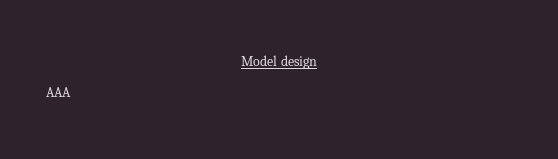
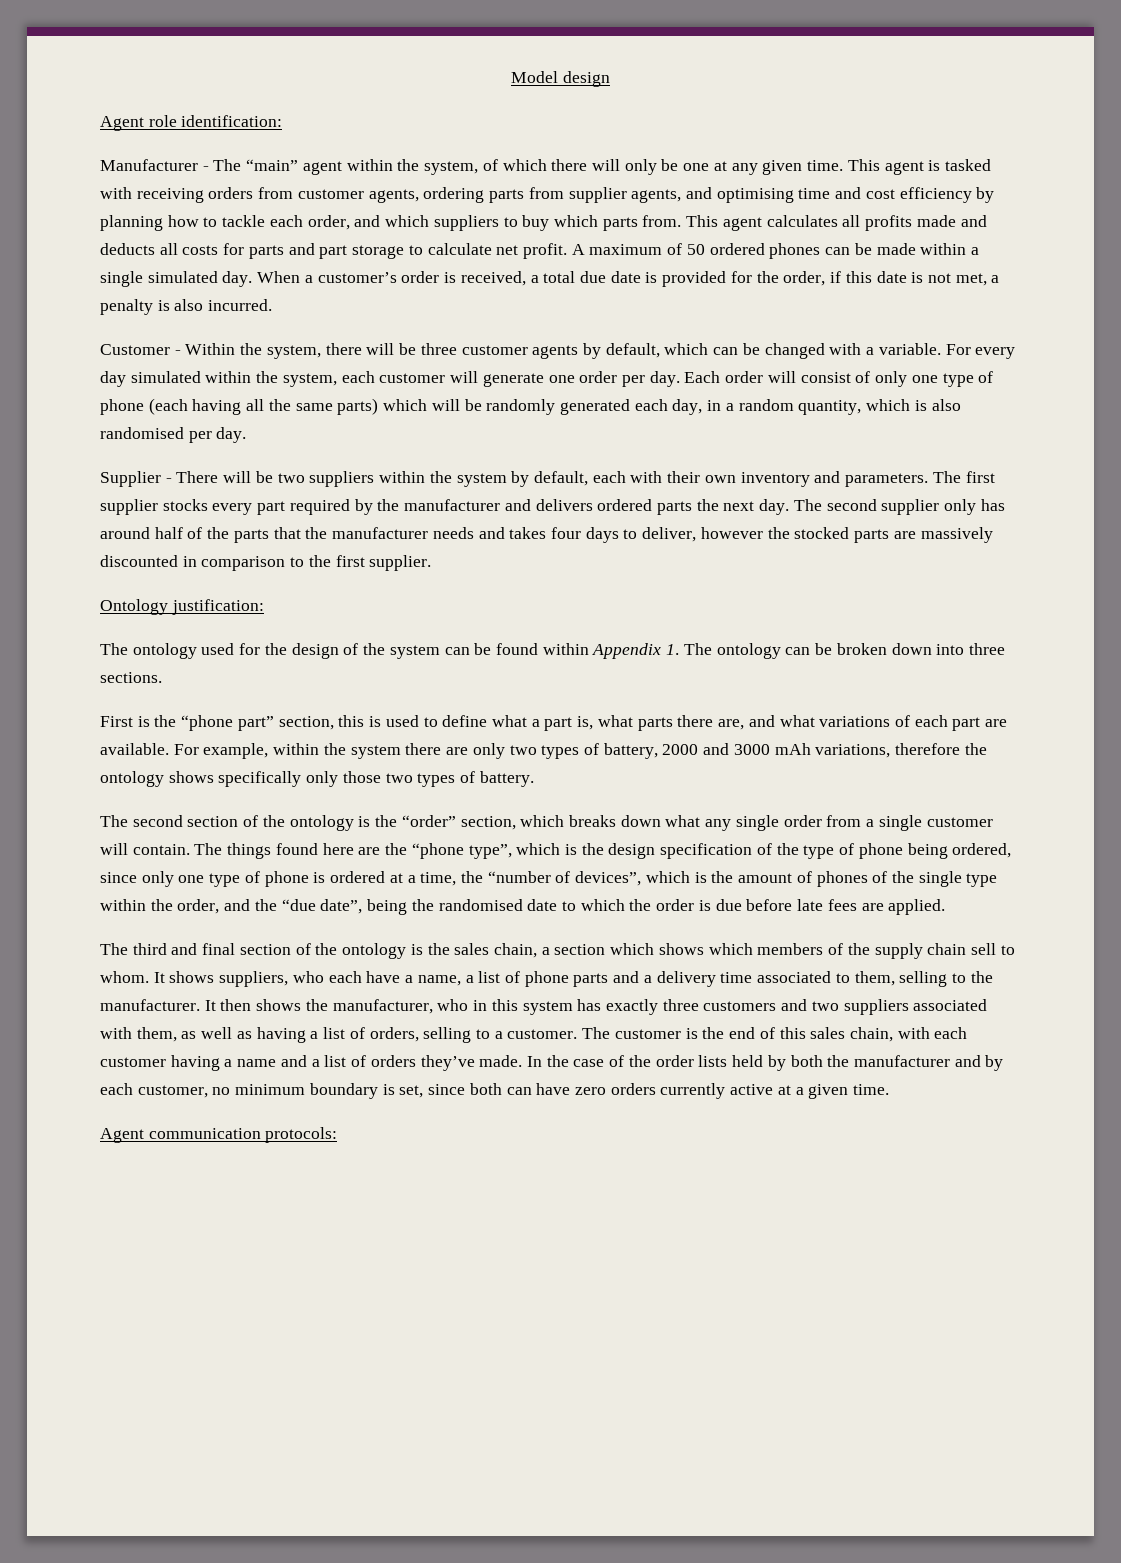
- AAA
+ Agent role identification:
+ Manufacturer - The “main” agent within the system, of which there will only be one at any given time. This agent is tasked with receiving orders from customer agents, ordering parts from supplier agents, and optimising time and cost efficiency by planning how to tackle each order, and which suppliers to buy which parts from. This agent calculates all profits made and deducts all costs for parts and part storage to calculate net profit. A maximum of 50 ordered phones can be made within a single simulated day. When a customer’s order is received, a total due date is provided for the order, if this date is not met, a penalty is also incurred.
+ Customer - Within the system, there will be three customer agents by default, which can be changed with a variable. For every day simulated within the system, each customer will generate one order per day. Each order will consist of only one type of phone (each having all the same parts) which will be randomly generated each day, in a random quantity, which is also randomised per day.
+ Supplier - There will be two suppliers within the system by default, each with their own inventory and parameters. The first supplier stocks every part required by the manufacturer and delivers ordered parts the next day. The second supplier only has around half of the parts that the manufacturer needs and takes four days to deliver, however the stocked parts are massively discounted in comparison to the first supplier.
+ Ontology justification:
+ The ontology used for the design of the system can be found within Appendix 1. The ontology can be broken down into three sections.
+ First is the “phone part” section, this is used to define what a part is, what parts there are, and what variations of each part are available. For example, within the system there are only two types of battery, 2000 and 3000 mAh variations, therefore the ontology shows specifically only those two types of battery.
+ The second section of the ontology is the “order” section, which breaks down what any single order from a single customer will contain. The things found here are the “phone type”, which is the design specification of the type of phone being ordered, since only one type of phone is ordered at a time, the “number of devices”, which is the amount of phones of the single type within the order, and the “due date”, being the randomised date to which the order is due before late fees are applied.
+ The third and final section of the ontology is the sales chain, a section which shows which members of the supply chain sell to whom. It shows suppliers, who each have a name, a list of phone parts and a delivery time associated to them, selling to the manufacturer. It then shows the manufacturer, who in this system has exactly three customers and two suppliers associated with them, as well as having a list of orders, selling to a customer. The customer is the end of this sales chain, with each customer having a name and a list of orders they’ve made. In the case of the order lists held by both the manufacturer and by each customer, no minimum boundary is set, since both can have zero orders currently active at a given time.
+ Agent communication protocols:

